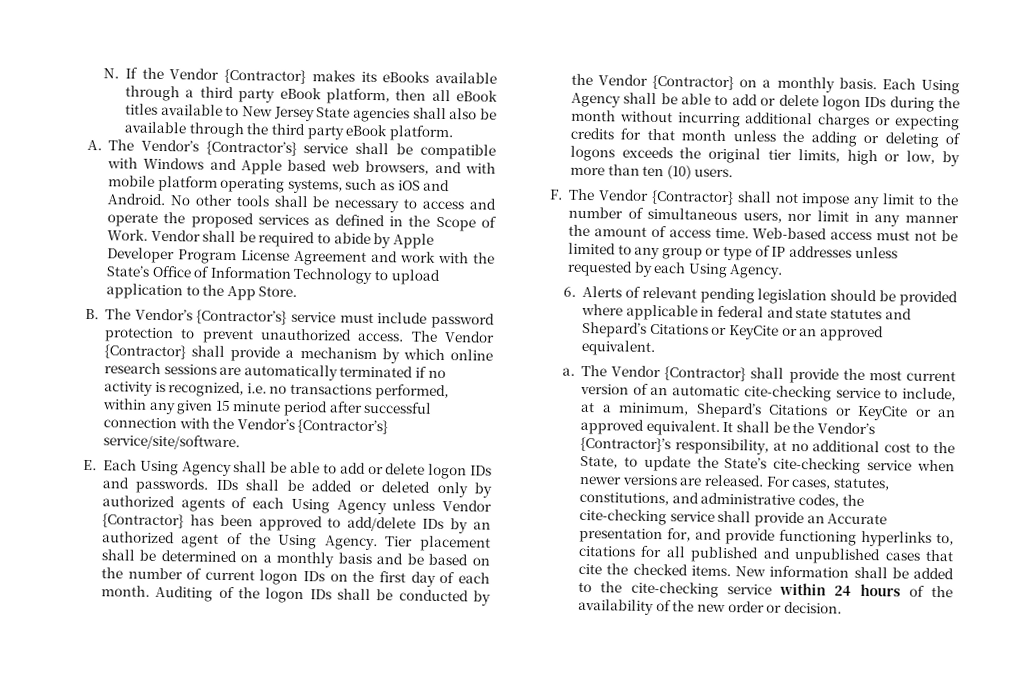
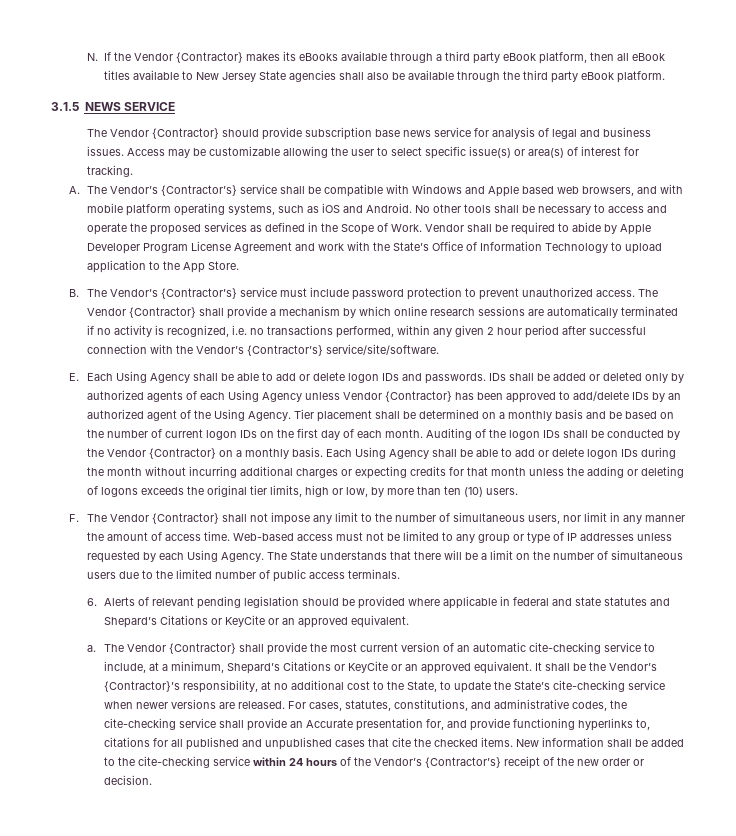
+ 3.1.5 NEWS SERVICE
+ The Vendor {Contractor} should provide subscription base news service for analysis of legal and business issues. Access may be customizable allowing the user to select specific issue(s) or area(s) of interest for tracking.
- The Vendor {Contractor} shall provide a mechanism by which online research sessions are automatically terminated if no activity is recognized, i.e. no transactions performed, within any given 15 minute period after successful connection with the Vendor’s {Contractor’s} service/site/software.
+ The Vendor {Contractor} shall provide a mechanism by which online research sessions are automatically terminated if no activity is recognized, i.e. no transactions performed, within any given 2 hour period after successful connection with the Vendor’s {Contractor’s} service/site/software.
+ The State understands that there will be a limit on the number of simultaneous users due to the limited number of public access terminals.
- New information shall be added to the cite-checking service within 24 hours of the availability of the new order or decision.
+ New information shall be added to the cite-checking service within 24 hours of the Vendor’s {Contractor’s} receipt of the new order or decision.

